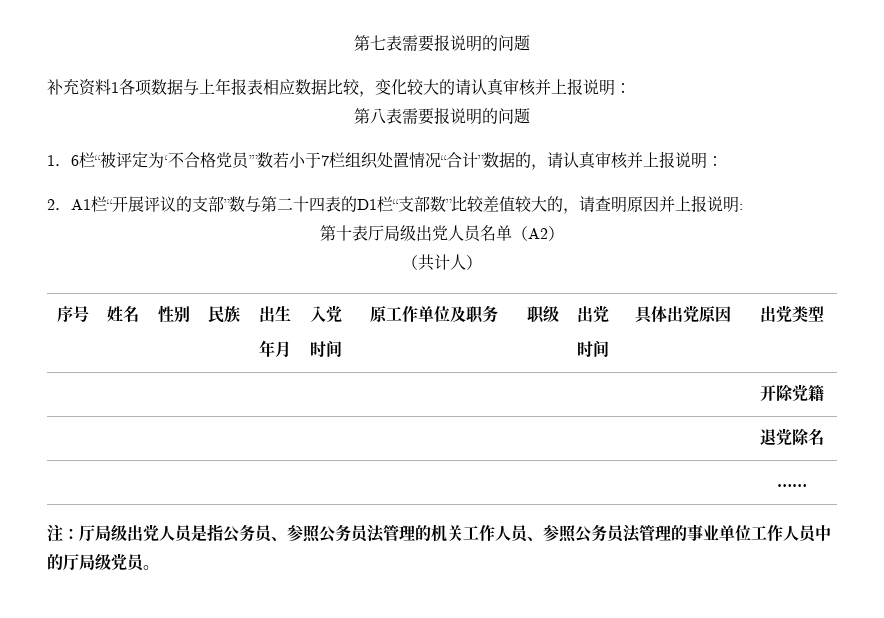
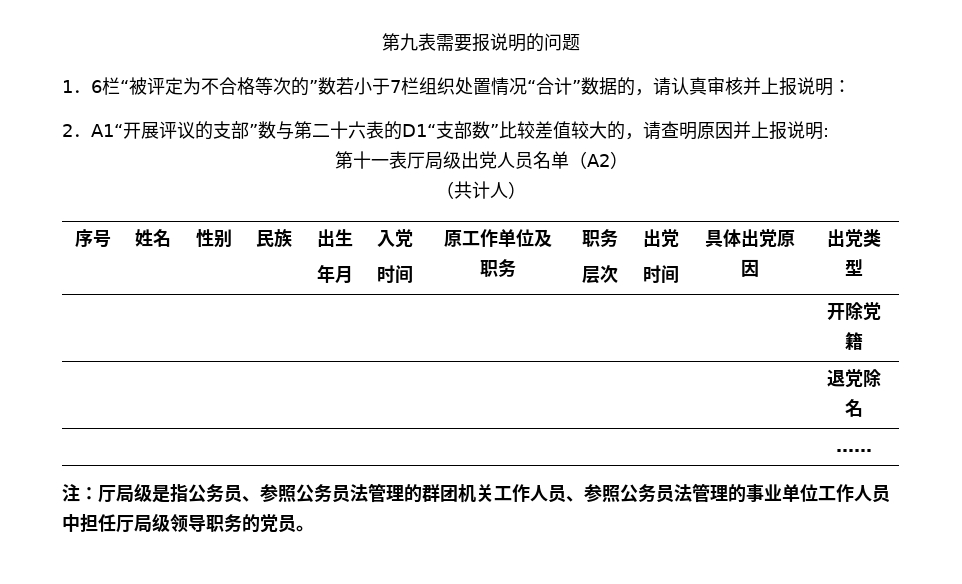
- 第七表需要报说明的问题
- 补充资料1各项数据与上年报表相应数据比较，变化较大的请认真审核并上报说明：
- 第八表需要报说明的问题
+ 第九表需要报说明的问题
- 1．6栏“被评定为‘不合格党员’”数若小于7栏组织处置情况“合计”数据的，请认真审核并上报说明：
+ 1．6栏“被评定为不合格等次的”数若小于7栏组织处置情况“合计”数据的，请认真审核并上报说明：
- 2．A1栏“开展评议的支部”数与第二十四表的D1栏“支部数”比较差值较大的，请查明原因并上报说明:
+ 2．A1“开展评议的支部”数与第二十六表的D1“支部数”比较差值较大的，请查明原因并上报说明:
- 第十表厅局级出党人员名单（A2）
+ 第十一表厅局级出党人员名单（A2）
  序号 | 姓名 | 性别 | 民族 | 出生
  年月 | 入党
- 时间 | 原工作单位及职务 | 职级 | 出党
+ 时间 | 原工作单位及职务 | 职务
+ 层次 | 出党
- 注：厅局级出党人员是指公务员、参照公务员法管理的机关工作人员、参照公务员法管理的事业单位工作人员中的厅局级党员。
+ 注：厅局级是指公务员、参照公务员法管理的群团机关工作人员、参照公务员法管理的事业单位工作人员中担任厅局级领导职务的党员。

